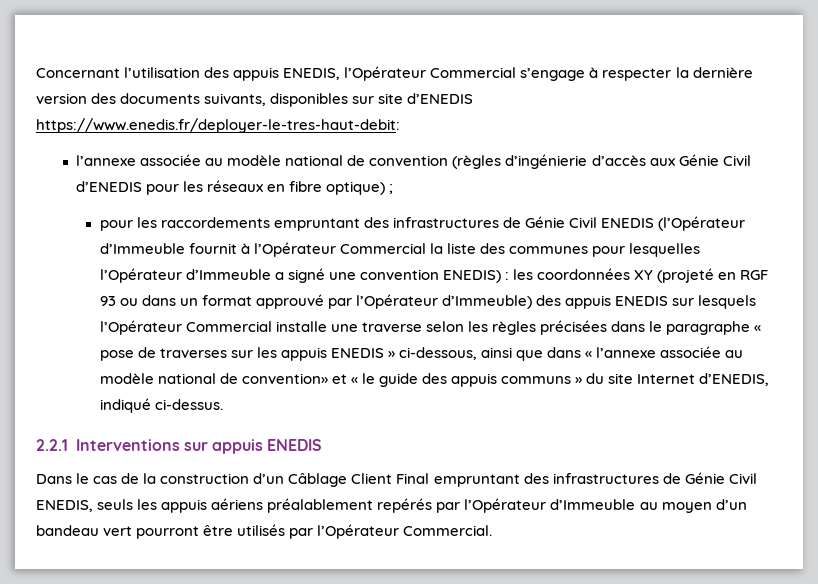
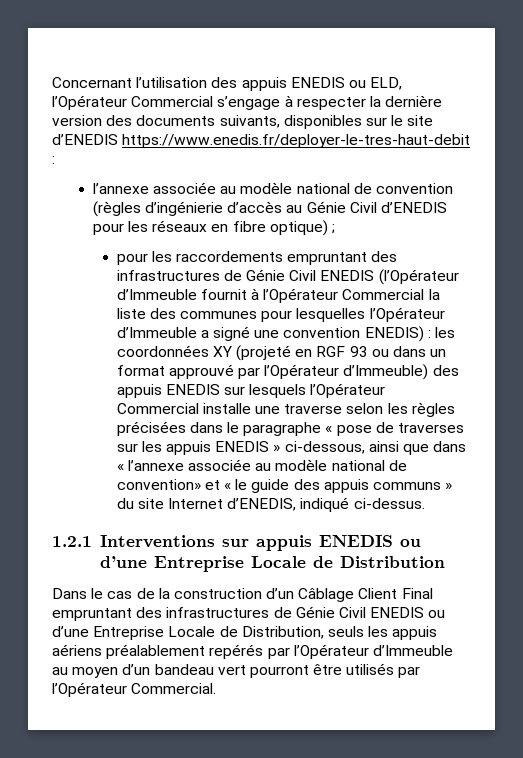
- Concernant l’utilisation des appuis ENEDIS, l’Opérateur Commercial s’engage à respecter la dernière version des documents suivants, disponibles sur site d’ENEDIS https://www.enedis.fr/deployer-le-tres-haut-debit:
+ Concernant l’utilisation des appuis ENEDIS ou ELD, l’Opérateur Commercial s’engage à respecter la dernière version des documents suivants, disponibles sur le site d’ENEDIS https://www.enedis.fr/deployer-le-tres-haut-debit :
- l’annexe associée au modèle national de convention (règles d’ingénierie d’accès aux Génie Civil d’ENEDIS pour les réseaux en fibre optique) ;
+ l’annexe associée au modèle national de convention (règles d’ingénierie d’accès au Génie Civil d’ENEDIS pour les réseaux en fibre optique) ;
- 2.2.1 Interventions sur appuis ENEDIS
+ 1.2.1 Interventions sur appuis ENEDIS ou d’une Entreprise Locale de Distribution
- Dans le cas de la construction d’un Câblage Client Final empruntant des infrastructures de Génie Civil ENEDIS, seuls les appuis aériens préalablement repérés par l’Opérateur d’Immeuble au moyen d’un bandeau vert pourront être utilisés par l’Opérateur Commercial.
+ Dans le cas de la construction d’un Câblage Client Final empruntant des infrastructures de Génie Civil ENEDIS ou d’une Entreprise Locale de Distribution, seuls les appuis aériens préalablement repérés par l’Opérateur d’Immeuble au moyen d’un bandeau vert pourront être utilisés par l’Opérateur Commercial.

